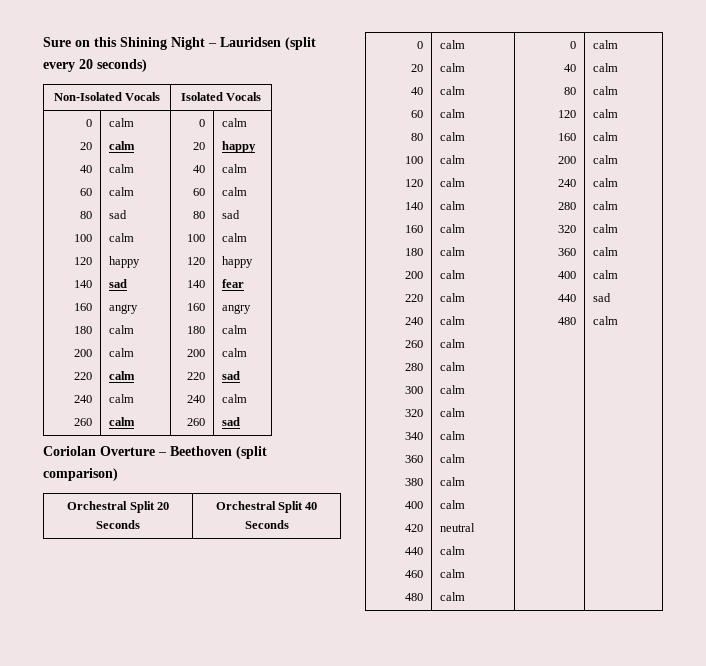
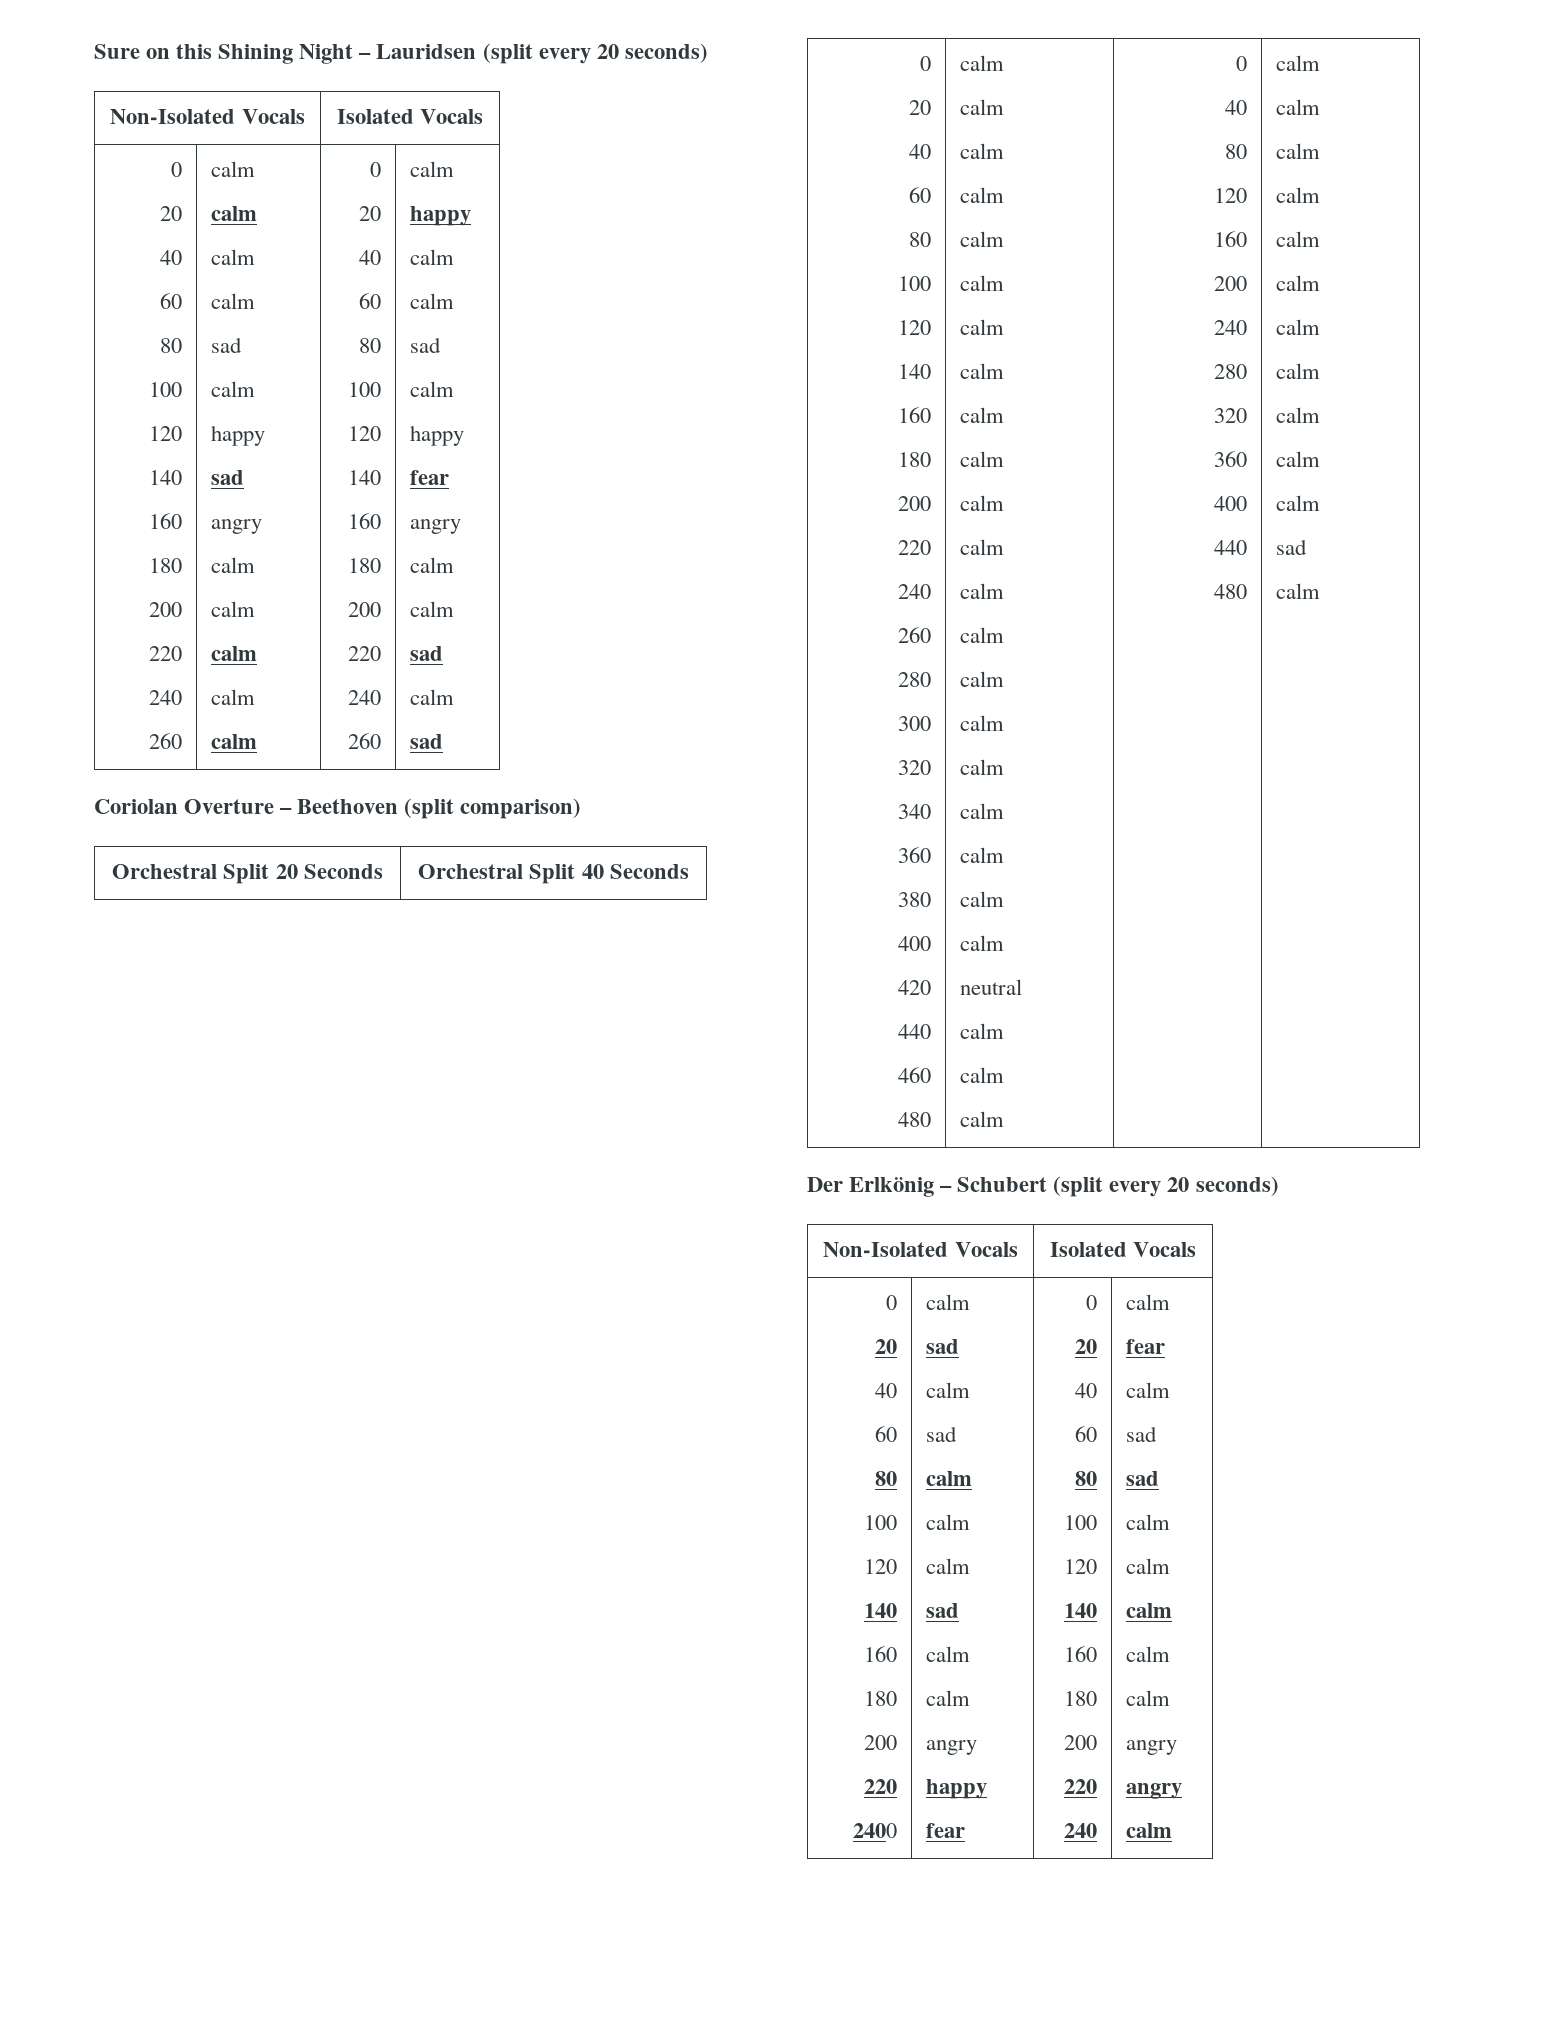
+ Der Erlkönig – Schubert (split every 20 seconds)
+ Non-Isolated Vocals | Isolated Vocals
+ 0
+ 20
+ 40
+ 60
+ 80
+ 100
+ 120
+ 140
+ 160
+ 180
+ 200
+ 220
+ 2400 | calm
+ sad
+ calm
+ sad
+ calm
+ calm
+ calm
+ sad
+ calm
+ calm
+ angry
+ happy
+ fear | 0
+ 20
+ 40
+ 60
+ 80
+ 100
+ 120
+ 140
+ 160
+ 180
+ 200
+ 220
+ 240 | calm
+ fear
+ calm
+ sad
+ sad
+ calm
+ calm
+ calm
+ calm
+ calm
+ angry
+ angry
+ calm

